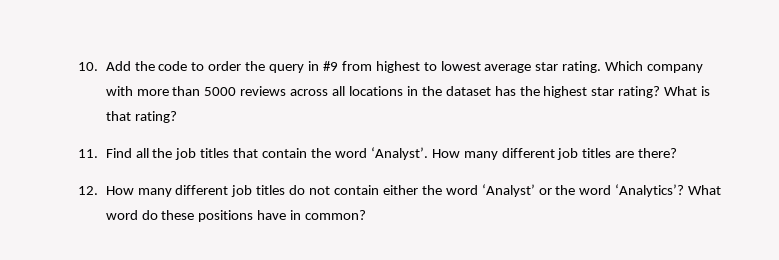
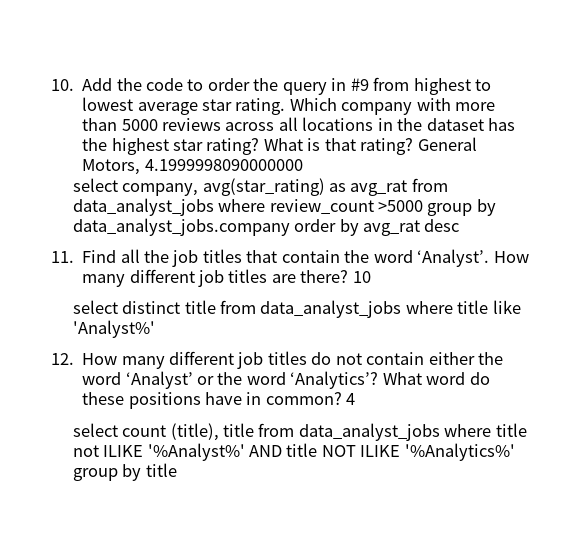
+ General Motors, 4.1999998090000000
+ select company, avg(star_rating) as avg_rat from data_analyst_jobs where review_count >5000 group by data_analyst_jobs.company order by avg_rat desc
+ 10
+ select distinct title from data_analyst_jobs where title like 'Analyst%'
+ 4
+ select count (title), title from data_analyst_jobs where title not ILIKE '%Analyst%' AND title NOT ILIKE '%Analytics%' group by title

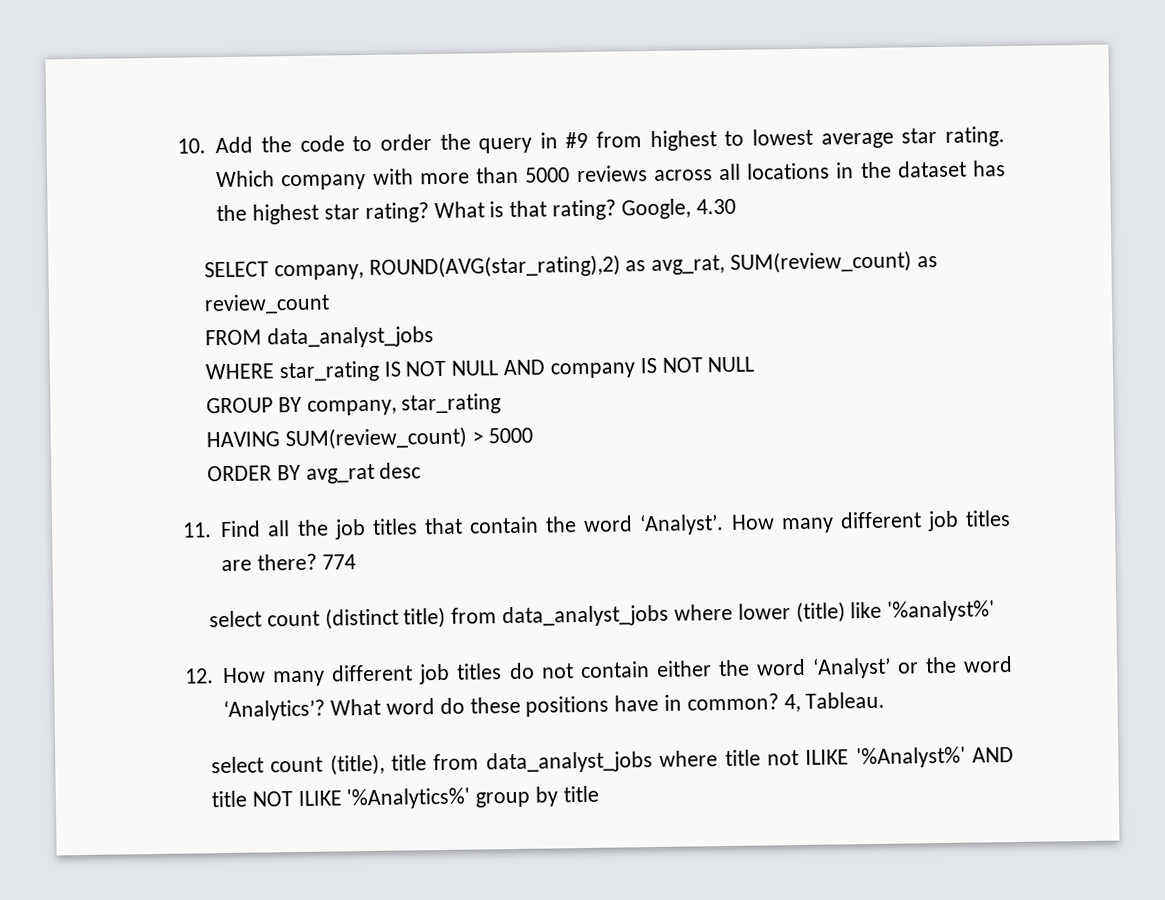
- General Motors, 4.1999998090000000
- select company, avg(star_rating) as avg_rat from data_analyst_jobs where review_count >5000 group by data_analyst_jobs.company order by avg_rat desc
+ Google, 4.30
+ SELECT company, ROUND(AVG(star_rating),2) as avg_rat, SUM(review_count) as review_count
+ FROM data_analyst_jobs
+ WHERE star_rating IS NOT NULL AND company IS NOT NULL
+ GROUP BY company, star_rating
+ HAVING SUM(review_count) > 5000
+ ORDER BY avg_rat desc
- 10
- select distinct title from data_analyst_jobs where title like 'Analyst%'
+ 774
+ select count (distinct title) from data_analyst_jobs where lower (title) like '%analyst%'
- 4
+ 4, Tableau.

